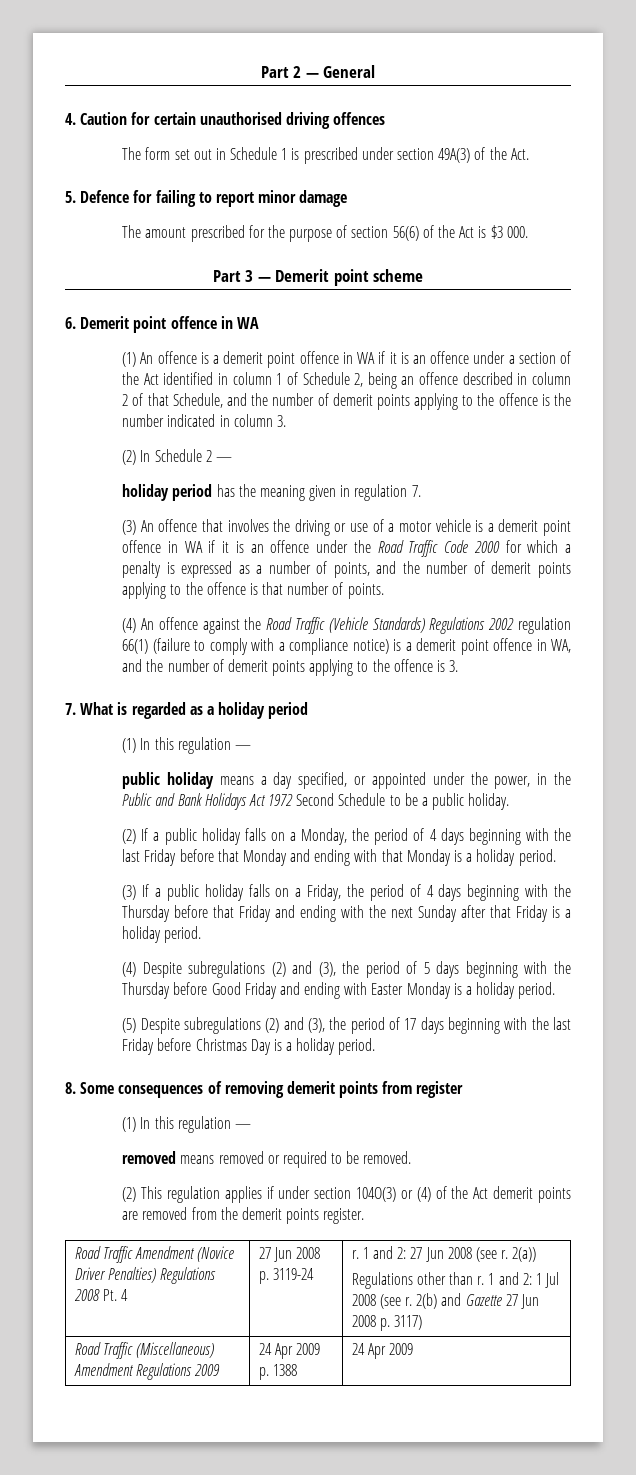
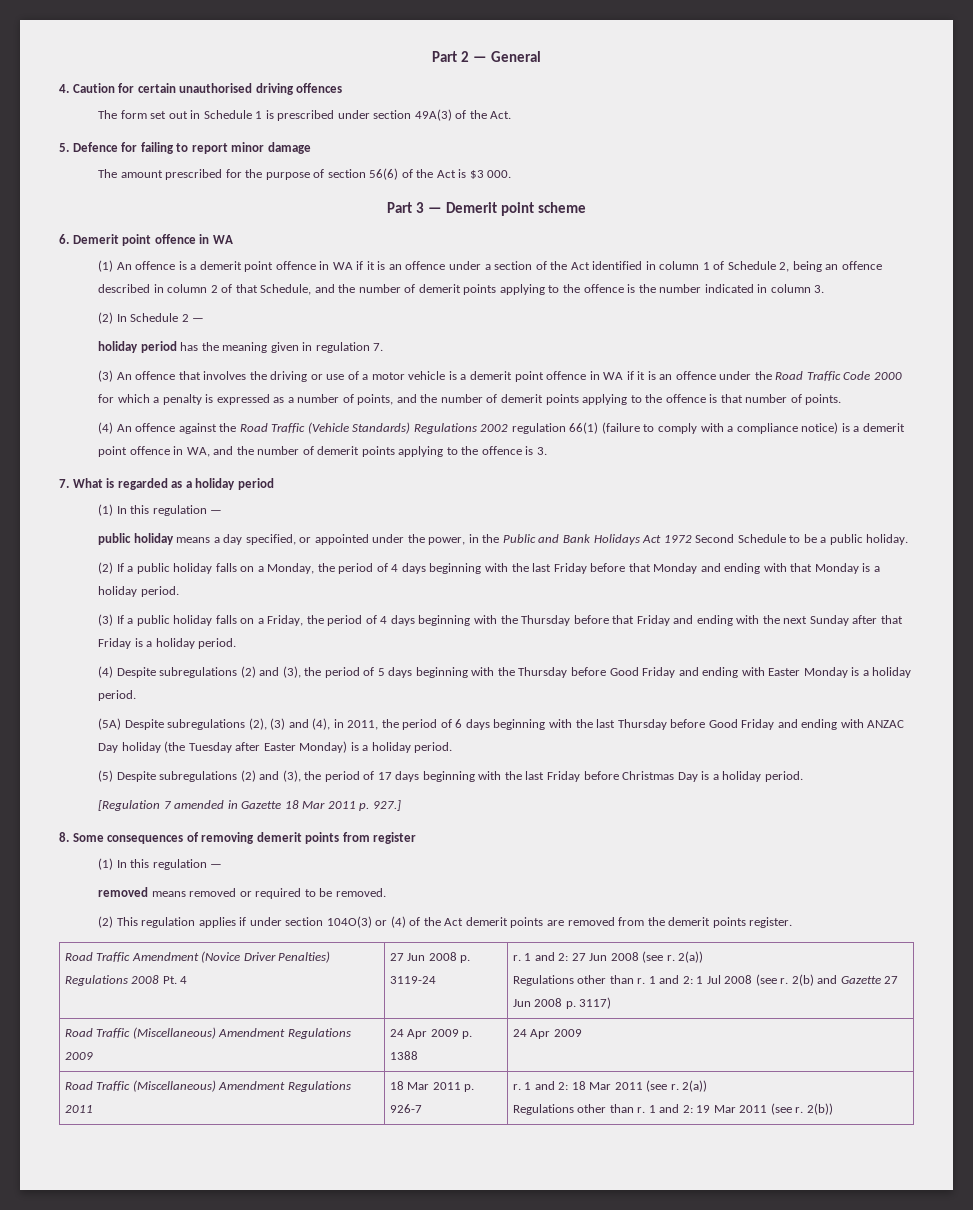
+ (5A) Despite subregulations (2), (3) and (4), in 2011, the period of 6 days beginning with the last Thursday before Good Friday and ending with ANZAC Day holiday (the Tuesday after Easter Monday) is a holiday period.
+ [Regulation 7 amended in Gazette 18 Mar 2011 p. 927.]
+ Road Traffic (Miscellaneous) Amendment Regulations 2011 | 18 Mar 2011 p. 926-7 | r. 1 and 2: 18 Mar 2011 (see r. 2(a))
+ Regulations other than r. 1 and 2: 19 Mar 2011 (see r. 2(b))

